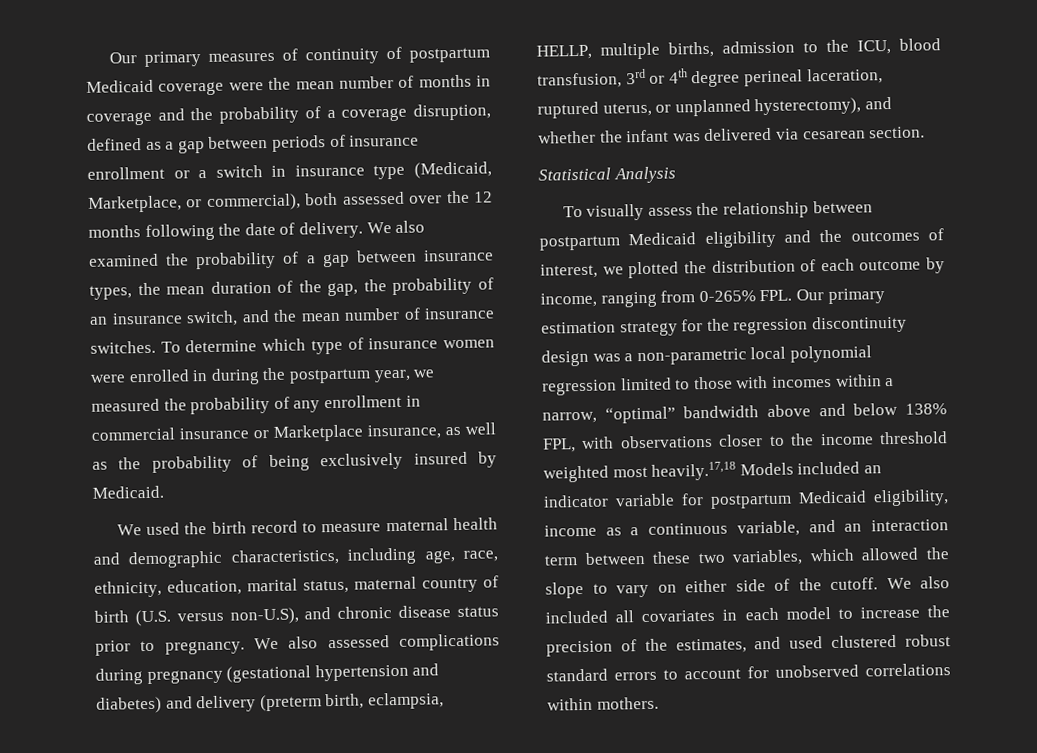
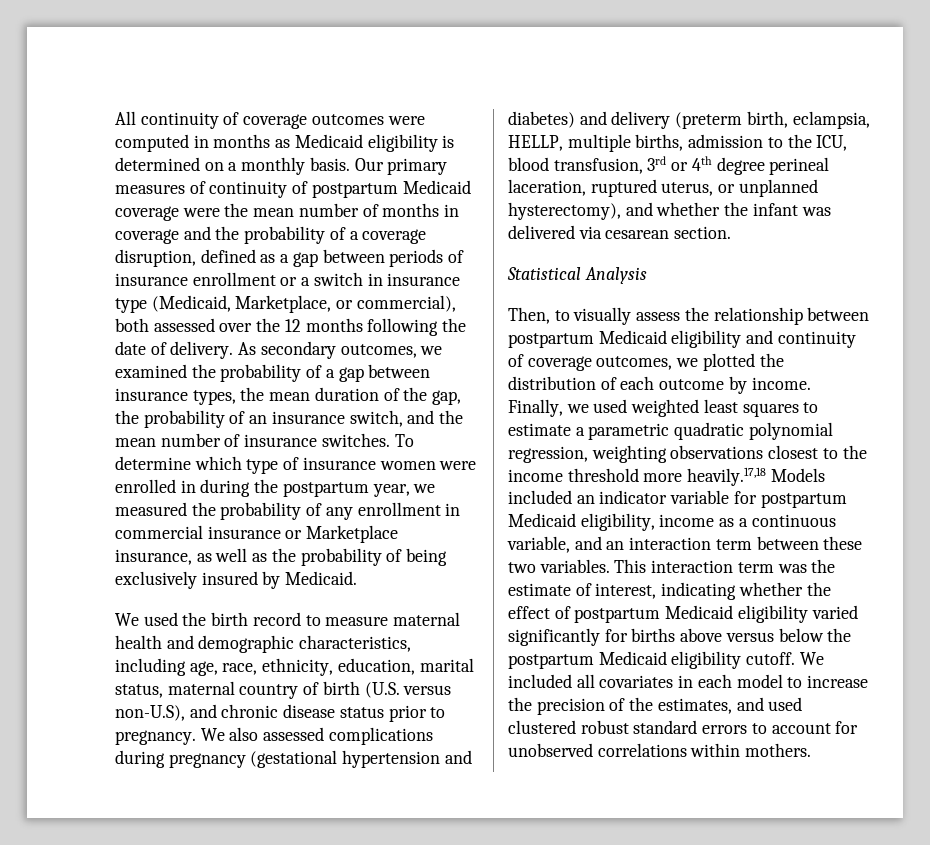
+ All continuity of coverage outcomes were computed in months as Medicaid eligibility is determined on a monthly basis.
- We also examined the probability of a gap between insurance types, the mean duration of the gap, the probability of an insurance switch, and the mean number of insurance switches.
+ As secondary outcomes, we examined the probability of a gap between insurance types, the mean duration of the gap, the probability of an insurance switch, and the mean number of insurance switches.
- To visually assess the relationship between postpartum Medicaid eligibility and the outcomes of interest, we plotted the distribution of each outcome by income, ranging from 0-265% FPL. Our primary estimation strategy for the regression discontinuity design was a non-parametric local polynomial regression limited to those with incomes within a narrow, “optimal” bandwidth above and below 138% FPL, with observations closer to the income threshold weighted most heavily.17,18 Models included an indicator variable for postpartum Medicaid eligibility, income as a continuous variable, and an interaction term between these two variables, which allowed the slope to vary on either side of the cutoff.
+ Then, to visually assess the relationship between postpartum Medicaid eligibility and continuity of coverage outcomes, we plotted the distribution of each outcome by income. Finally, we used weighted least squares to estimate a parametric quadratic polynomial regression, weighting observations closest to the income threshold more heavily.17,18 Models included an indicator variable for postpartum Medicaid eligibility, income as a continuous variable, and an interaction term between these two variables. This interaction term was the estimate of interest, indicating whether the effect of postpartum Medicaid eligibility varied significantly for births above versus below the postpartum Medicaid eligibility cutoff.
- We also included all covariates in each model to increase the precision of the estimates, and used clustered robust standard errors to account for unobserved correlations within mothers.
+ We included all covariates in each model to increase the precision of the estimates, and used clustered robust standard errors to account for unobserved correlations within mothers.

